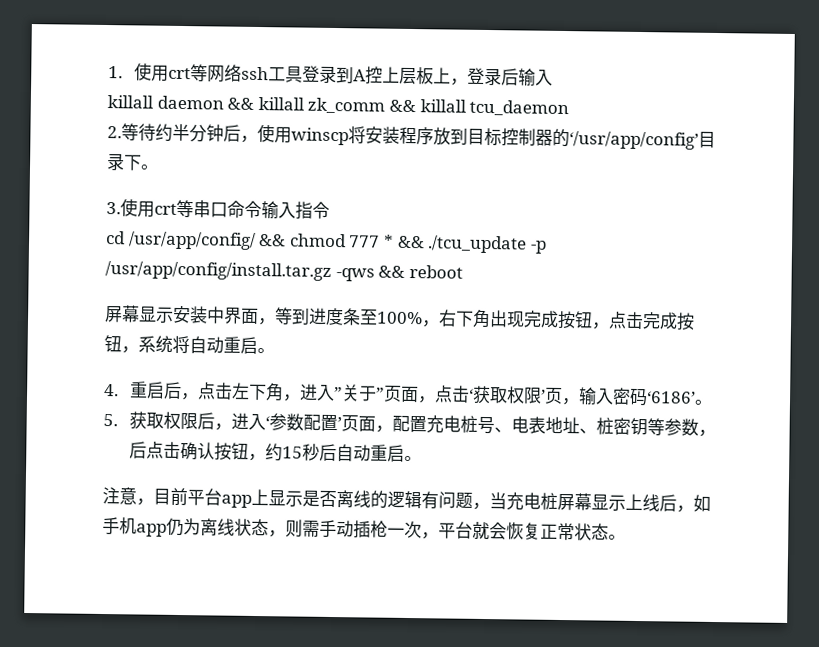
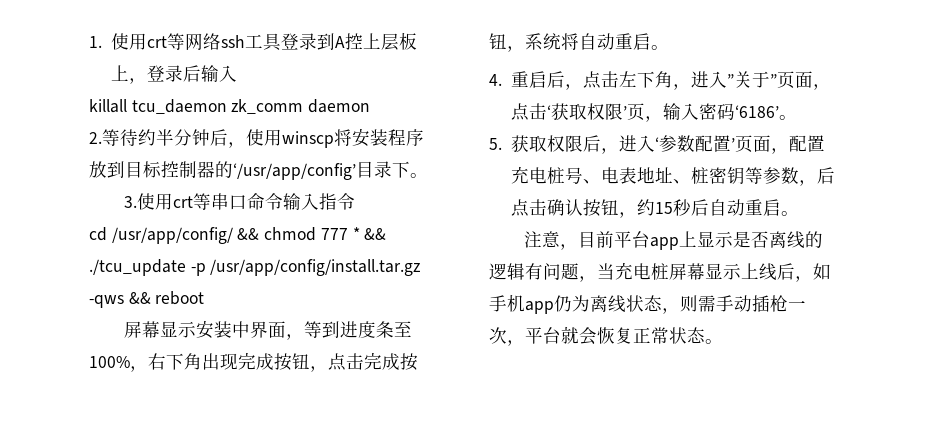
- killall daemon && killall zk_comm && killall tcu_daemon
+ killall tcu_daemon zk_comm daemon

